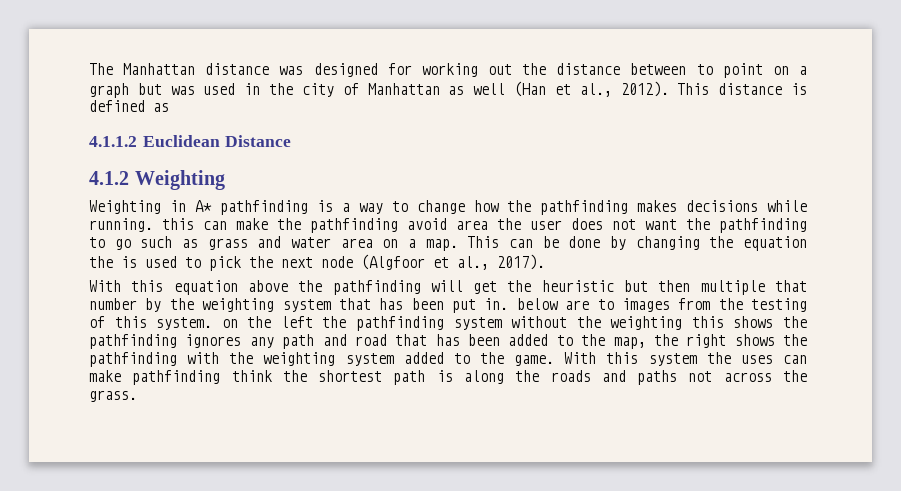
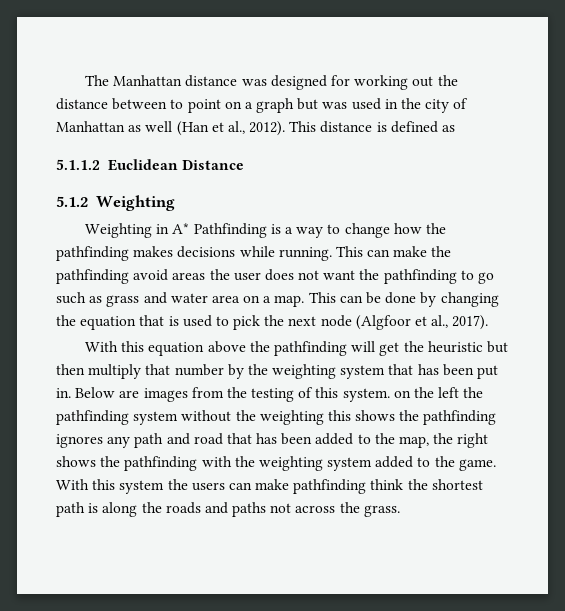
- 4.1.1.2 Euclidean Distance
+ 5.1.1.2 Euclidean Distance
- 4.1.2 Weighting
+ 5.1.2 Weighting
- Weighting in A* pathfinding is a way to change how the pathfinding makes decisions while running. this can make the pathfinding avoid area the user does not want the pathfinding to go such as grass and water area on a map.
+ Weighting in A* Pathfinding is a way to change how the pathfinding makes decisions while running. This can make the pathfinding avoid areas the user does not want the pathfinding to go such as grass and water area on a map.
- This can be done by changing the equation the is used to pick the next node (Algfoor et al., 2017).
+ This can be done by changing the equation that is used to pick the next node (Algfoor et al., 2017).
- With this equation above the pathfinding will get the heuristic but then multiple that number by the weighting system that has been put in. below are to images from the testing of this system. on the left the pathfinding system without the weighting this shows the pathfinding ignores any path and road that has been added to the map, the right shows the pathfinding with the weighting system added to the game.
+ With this equation above the pathfinding will get the heuristic but then multiply that number by the weighting system that has been put in. Below are images from the testing of this system. on the left the pathfinding system without the weighting this shows the pathfinding ignores any path and road that has been added to the map, the right shows the pathfinding with the weighting system added to the game.
- With this system the uses can make pathfinding think the shortest path is along the roads and paths not across the grass.
+ With this system the users can make pathfinding think the shortest path is along the roads and paths not across the grass.

